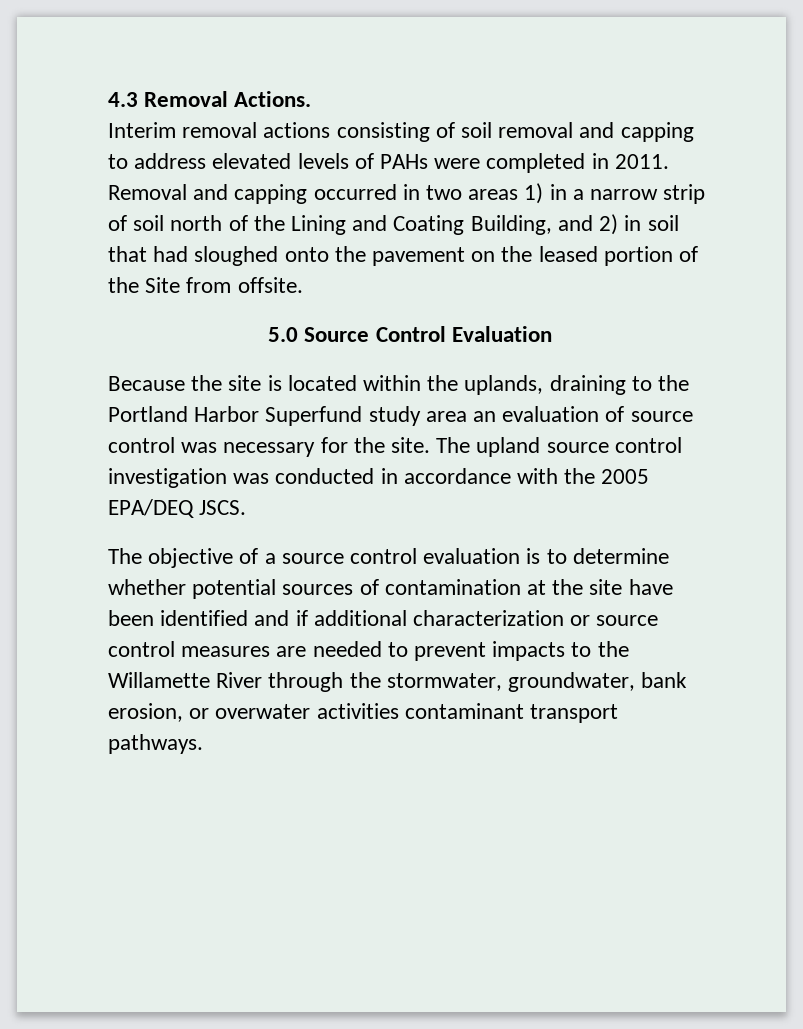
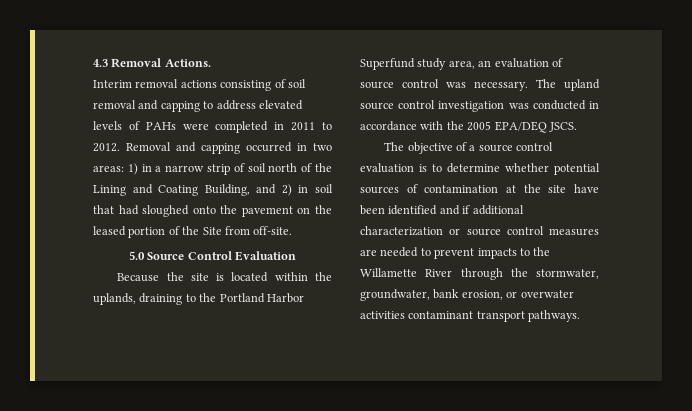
- Interim removal actions consisting of soil removal and capping to address elevated levels of PAHs were completed in 2011.
+ Interim removal actions consisting of soil removal and capping to address elevated levels of PAHs were completed in 2011 to 2012.
- Removal and capping occurred in two areas 1) in a narrow strip of soil north of the Lining and Coating Building, and 2) in soil that had sloughed onto the pavement on the leased portion of the Site from offsite.
+ Removal and capping occurred in two areas: 1) in a narrow strip of soil north of the Lining and Coating Building, and 2) in soil that had sloughed onto the pavement on the leased portion of the Site from off-site.
- Because the site is located within the uplands, draining to the Portland Harbor Superfund study area an evaluation of source control was necessary for the site.
+ Because the site is located within the uplands, draining to the Portland Harbor Superfund study area, an evaluation of source control was necessary.

